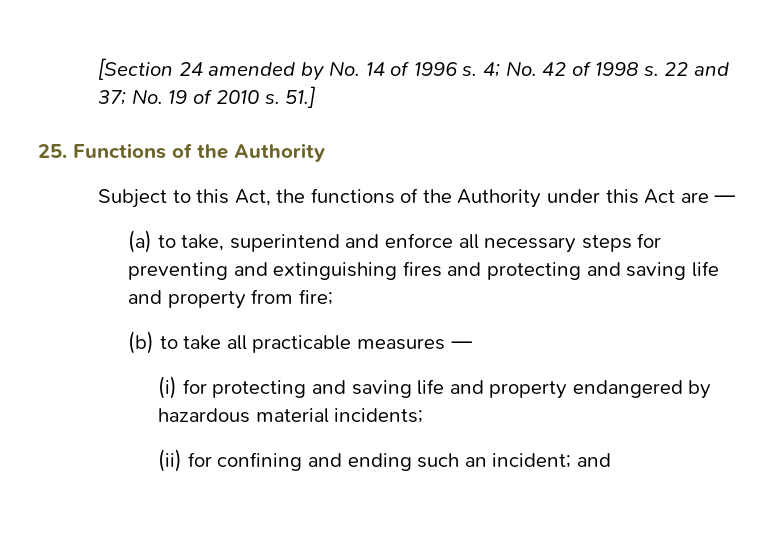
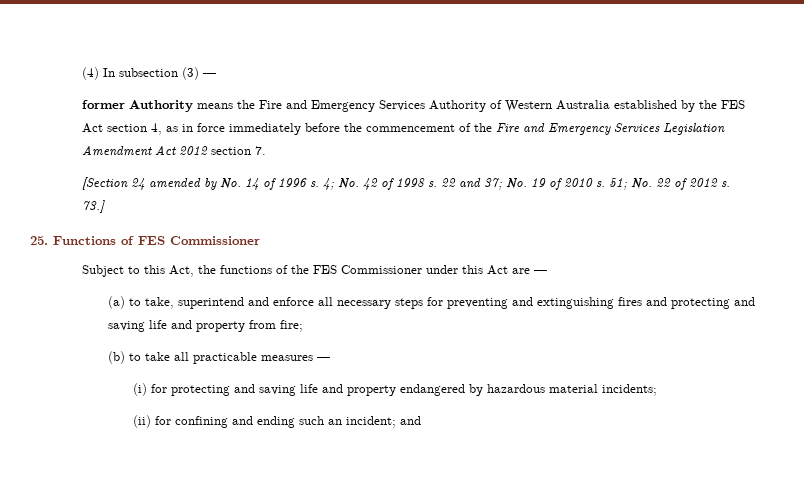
+ (4) In subsection (3) —
+ former Authority means the Fire and Emergency Services Authority of Western Australia established by the FES Act section 4, as in force immediately before the commencement of the Fire and Emergency Services Legislation Amendment Act 2012 section 7.
- 51.]
+ 51; No. 22 of 2012 s. 73.]
- 25. Functions of the Authority
+ 25. Functions of FES Commissioner
- Subject to this Act, the functions of the Authority under this Act are —
+ Subject to this Act, the functions of the FES Commissioner under this Act are —

